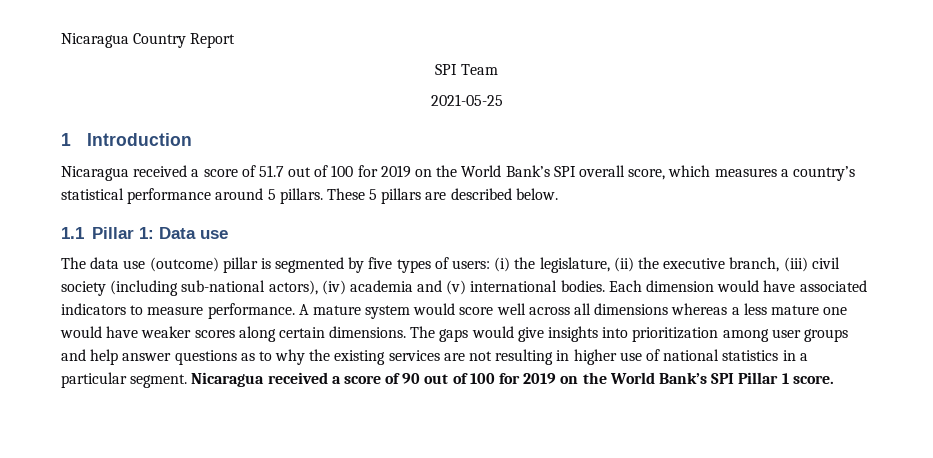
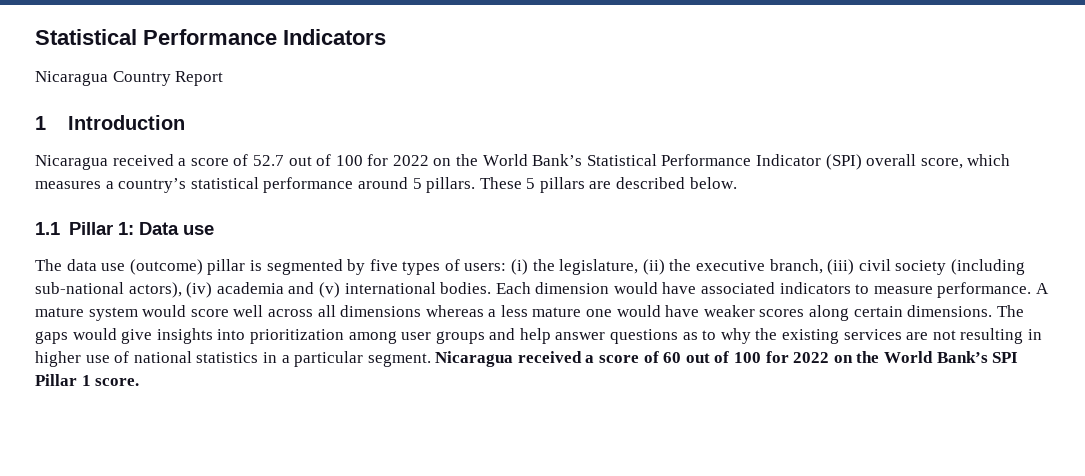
+ Statistical Performance Indicators
- SPI Team
- 2021-05-25
- Nicaragua received a score of 51.7 out of 100 for 2019 on the World Bank’s SPI overall score, which measures a country’s statistical performance around 5 pillars.
+ Nicaragua received a score of 52.7 out of 100 for 2022 on the World Bank’s Statistical Performance Indicator (SPI) overall score, which measures a country’s statistical performance around 5 pillars.
- Nicaragua received a score of 90 out of 100 for 2019 on the World Bank’s SPI Pillar 1 score.
+ Nicaragua received a score of 60 out of 100 for 2022 on the World Bank’s SPI Pillar 1 score.

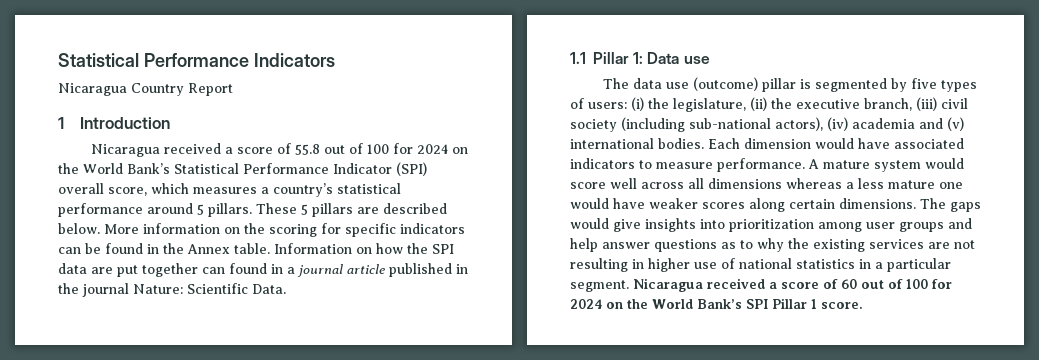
- Nicaragua received a score of 52.7 out of 100 for 2022 on the World Bank’s Statistical Performance Indicator (SPI) overall score, which measures a country’s statistical performance around 5 pillars.
+ Nicaragua received a score of 55.8 out of 100 for 2024 on the World Bank’s Statistical Performance Indicator (SPI) overall score, which measures a country’s statistical performance around 5 pillars.
+ More information on the scoring for specific indicators can be found in the Annex table. Information on how the SPI data are put together can found in a journal article published in the journal Nature: Scientific Data.
- Nicaragua received a score of 60 out of 100 for 2022 on the World Bank’s SPI Pillar 1 score.
+ Nicaragua received a score of 60 out of 100 for 2024 on the World Bank’s SPI Pillar 1 score.

